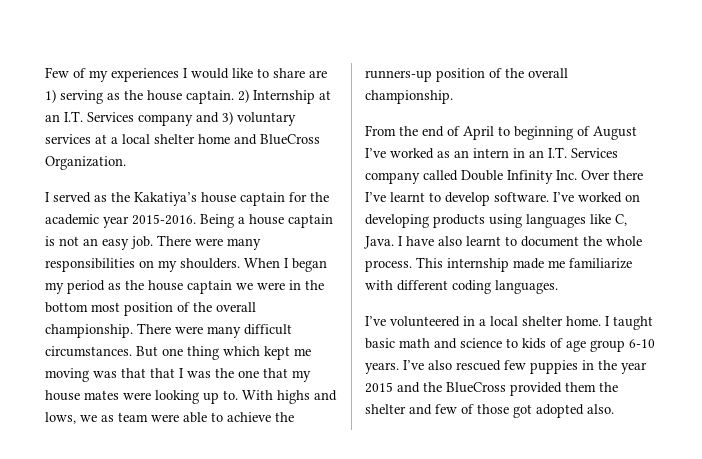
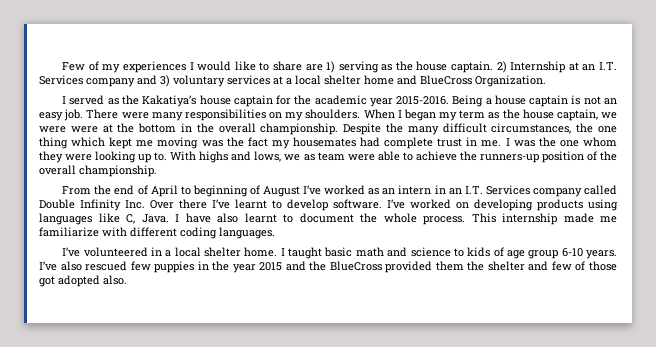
- When I began my period as the house captain we were in the bottom most position of the overall championship. There were many difficult circumstances. But one thing which kept me moving was that that I was the one that my house mates were looking up to.
+ When I began my term as the house captain, we were were at the bottom in the overall championship. Despite the many difficult circumstances, the one thing which kept me moving was the fact my housemates had complete trust in me. I was the one whom they were looking up to.

